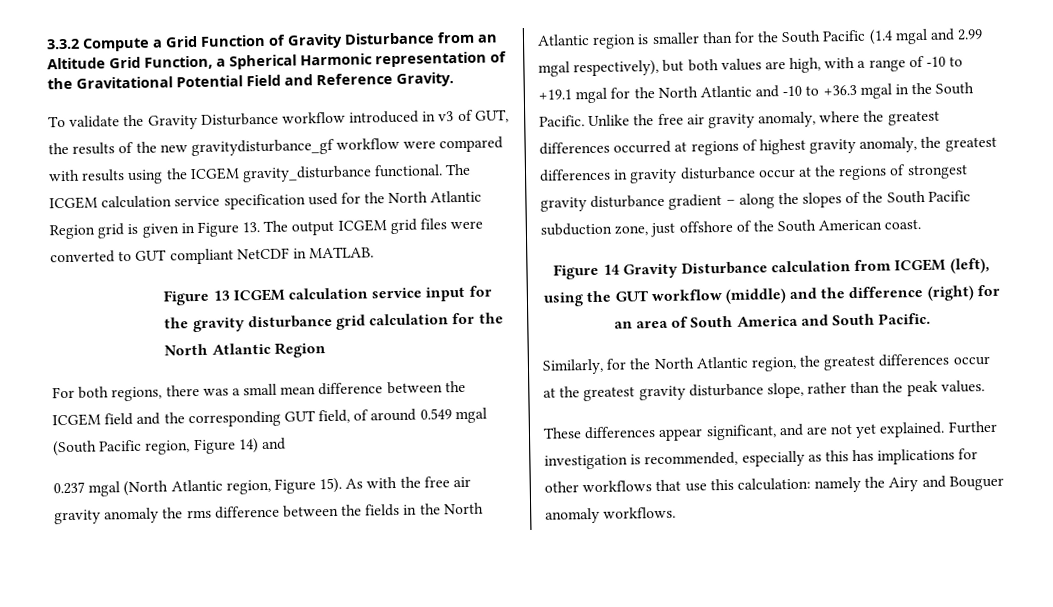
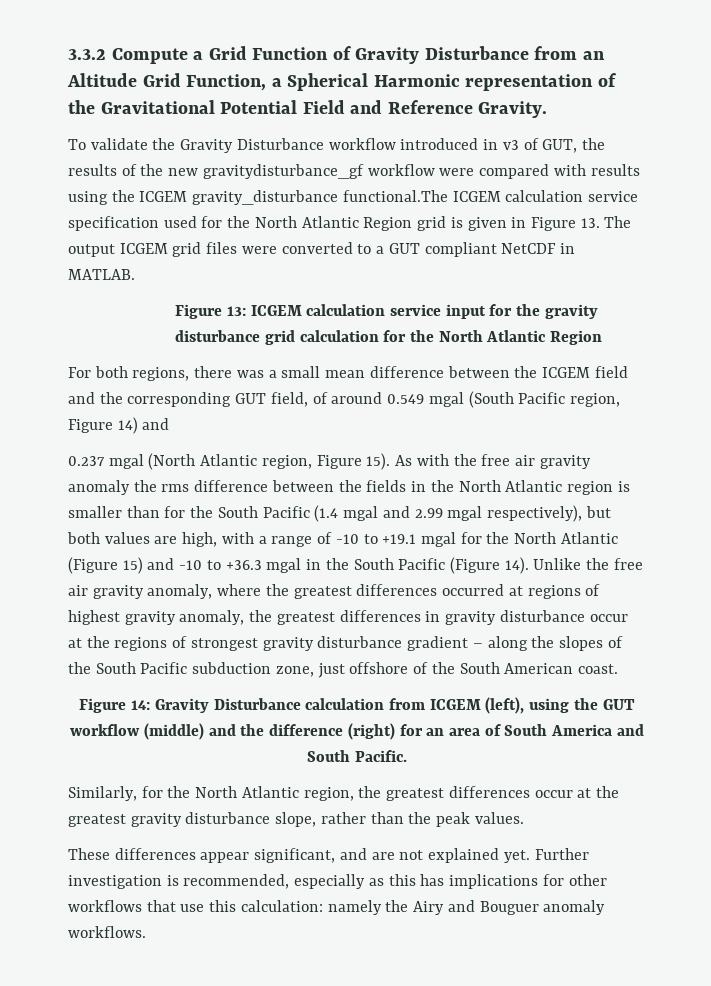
- To validate the Gravity Disturbance workflow introduced in v3 of GUT, the results of the new gravitydisturbance_gf workflow were compared with results using the ICGEM gravity_disturbance functional. The ICGEM calculation service specification used for the North Atlantic Region grid is given in Figure 13. The output ICGEM grid files were converted to GUT compliant NetCDF in MATLAB.
+ To validate the Gravity Disturbance workflow introduced in v3 of GUT, the results of the new gravitydisturbance_gf workflow were compared with results using the ICGEM gravity_disturbance functional.The ICGEM calculation service specification used for the North Atlantic Region grid is given in Figure 13. The output ICGEM grid files were converted to a GUT compliant NetCDF in MATLAB.
- Figure 13 ICGEM calculation service input for the gravity disturbance grid calculation for the North Atlantic Region
+ Figure 13: ICGEM calculation service input for the gravity disturbance grid calculation for the North Atlantic Region
- As with the free air gravity anomaly the rms difference between the fields in the North Atlantic region is smaller than for the South Pacific (1.4 mgal and 2.99 mgal respectively), but both values are high, with a range of -10 to +19.1 mgal for the North Atlantic and -10 to +36.3 mgal in the South Pacific.
+ As with the free air gravity anomaly the rms difference between the fields in the North Atlantic region is smaller than for the South Pacific (1.4 mgal and 2.99 mgal respectively), but both values are high, with a range of -10 to +19.1 mgal for the North Atlantic (Figure 15) and -10 to +36.3 mgal in the South Pacific (Figure 14).
- Figure 14 Gravity Disturbance calculation from ICGEM (left), using the GUT workflow (middle) and the difference (right) for an area of South America and South Pacific.
+ Figure 14: Gravity Disturbance calculation from ICGEM (left), using the GUT workflow (middle) and the difference (right) for an area of South America and South Pacific.
- These differences appear significant, and are not yet explained.
+ These differences appear significant, and are not explained yet.

